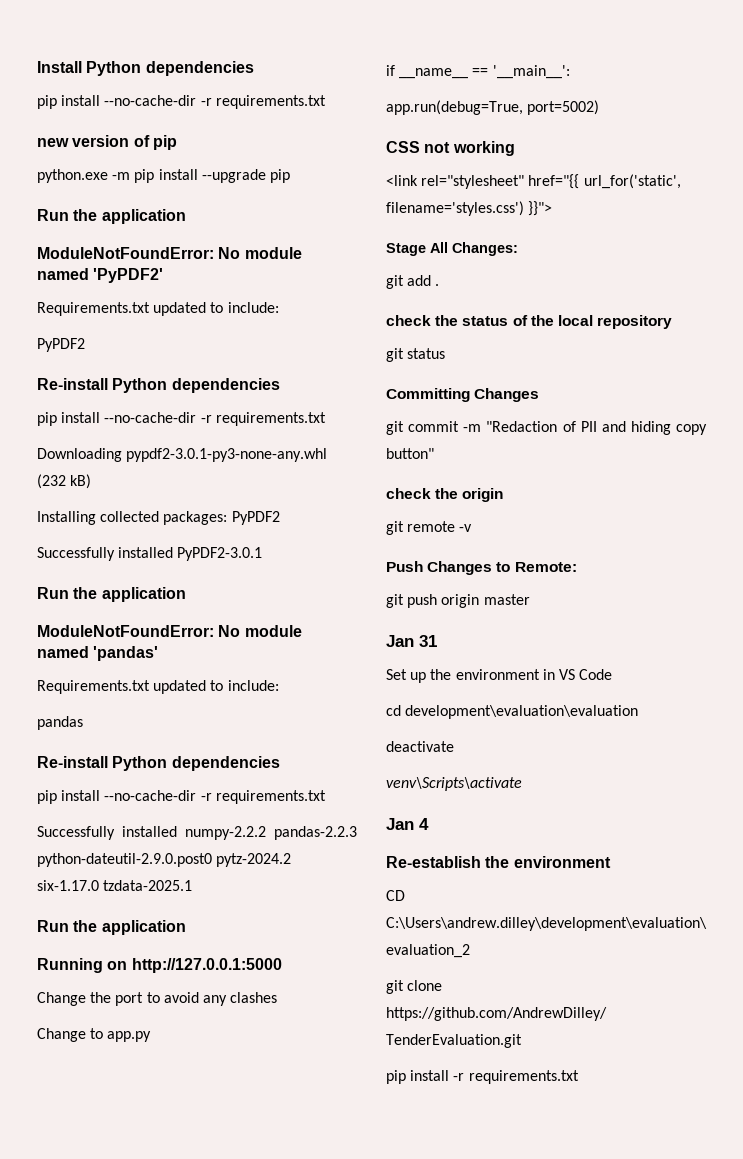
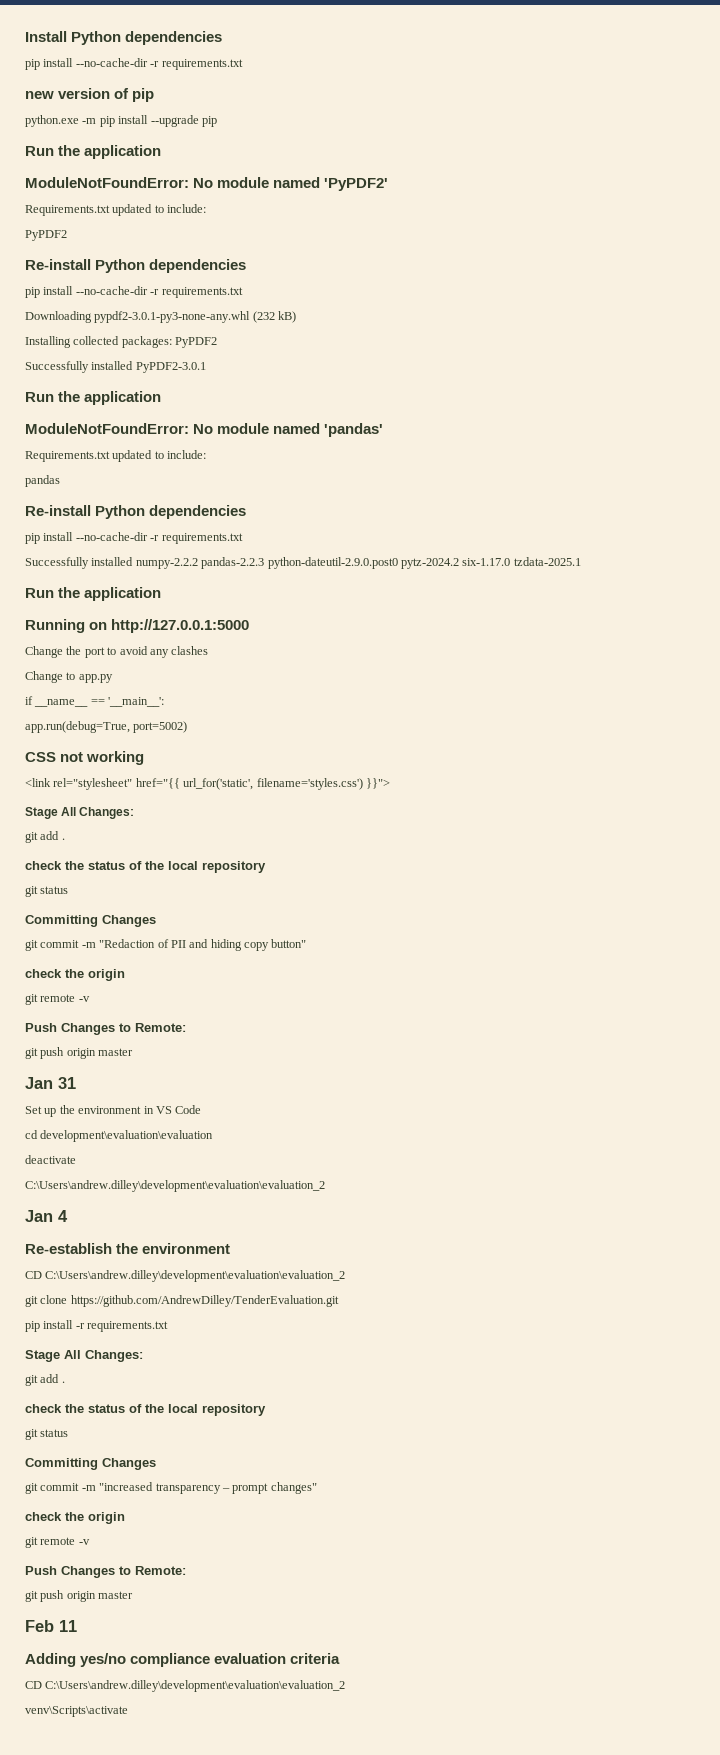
  deactivate
- venv\Scripts\activate
+ C:\Users\andrew.dilley\development\evaluation\evaluation_2
  pip install -r requirements.txt
+ Stage All Changes:
+ git add .
+ check the status of the local repository
+ git status
+ Committing Changes
+ git commit -m "increased transparency – prompt changes"
+ check the origin
+ git remote -v
+ Push Changes to Remote:
+ git push origin master
+ Feb 11
+ Adding yes/no compliance evaluation criteria
+ CD C:\Users\andrew.dilley\development\evaluation\evaluation_2
+ venv\Scripts\activate

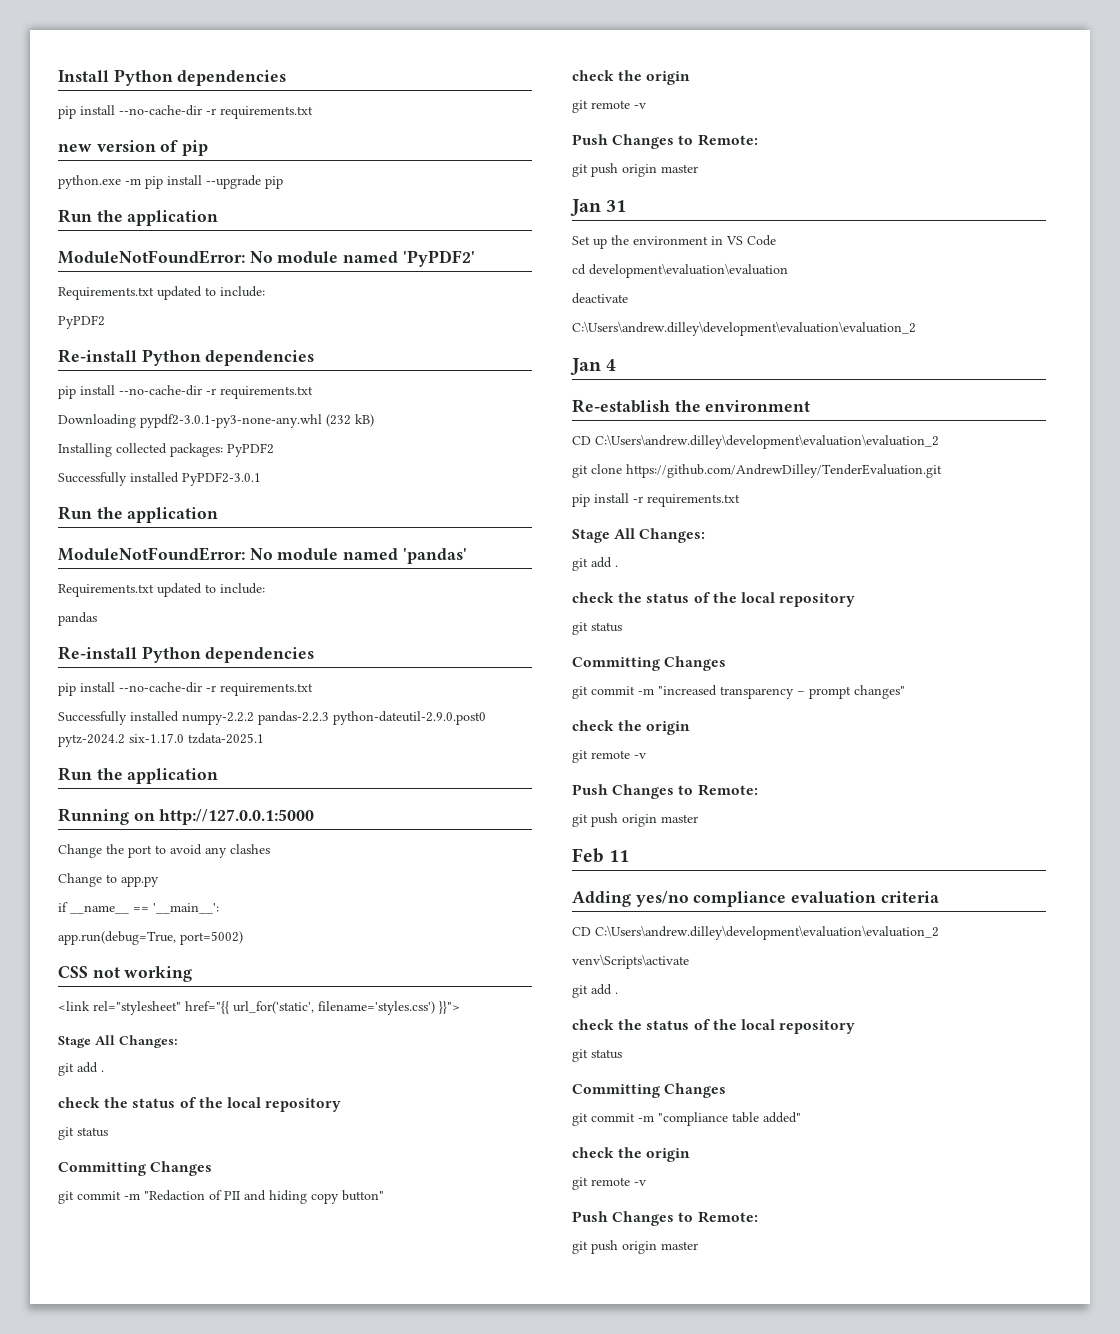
  venv\Scripts\activate
+ git add .
+ check the status of the local repository
+ git status
+ Committing Changes
+ git commit -m "compliance table added"
+ check the origin
+ git remote -v
+ Push Changes to Remote:
+ git push origin master

